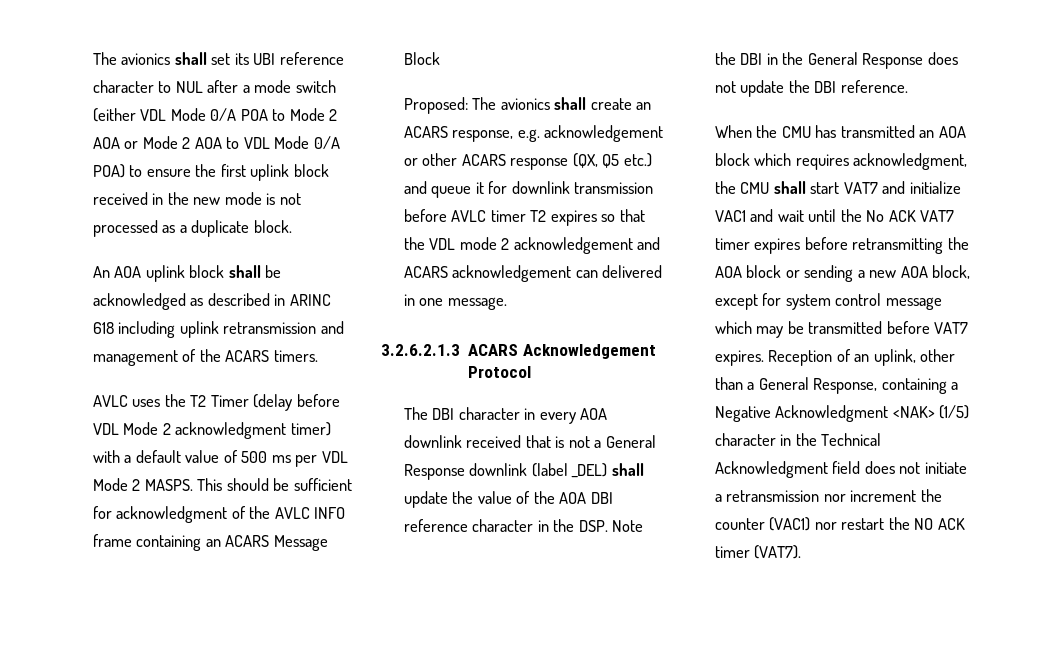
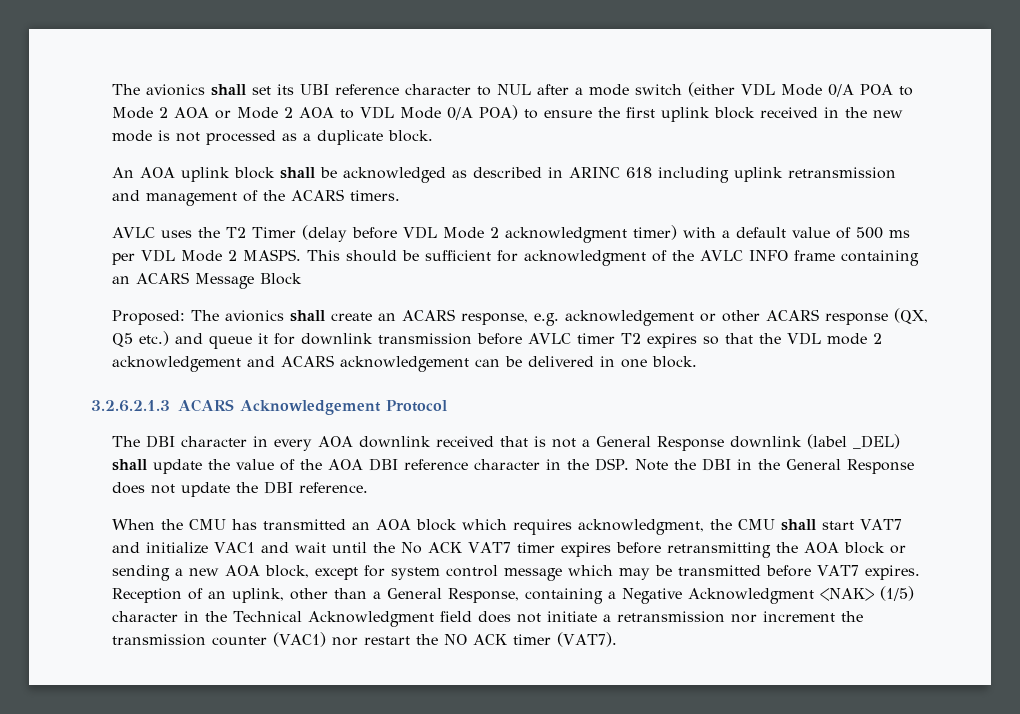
- Proposed: The avionics shall create an ACARS response, e.g. acknowledgement or other ACARS response (QX, Q5 etc.) and queue it for downlink transmission before AVLC timer T2 expires so that the VDL mode 2 acknowledgement and ACARS acknowledgement can delivered in one message.
+ Proposed: The avionics shall create an ACARS response, e.g. acknowledgement or other ACARS response (QX, Q5 etc.) and queue it for downlink transmission before AVLC timer T2 expires so that the VDL mode 2 acknowledgement and ACARS acknowledgement can be delivered in one block.
- Reception of an uplink, other than a General Response, containing a Negative Acknowledgment <NAK> (1/5) character in the Technical Acknowledgment field does not initiate a retransmission nor increment the counter (VAC1) nor restart the NO ACK timer (VAT7).
+ Reception of an uplink, other than a General Response, containing a Negative Acknowledgment <NAK> (1/5) character in the Technical Acknowledgment field does not initiate a retransmission nor increment the transmission counter (VAC1) nor restart the NO ACK timer (VAT7).

